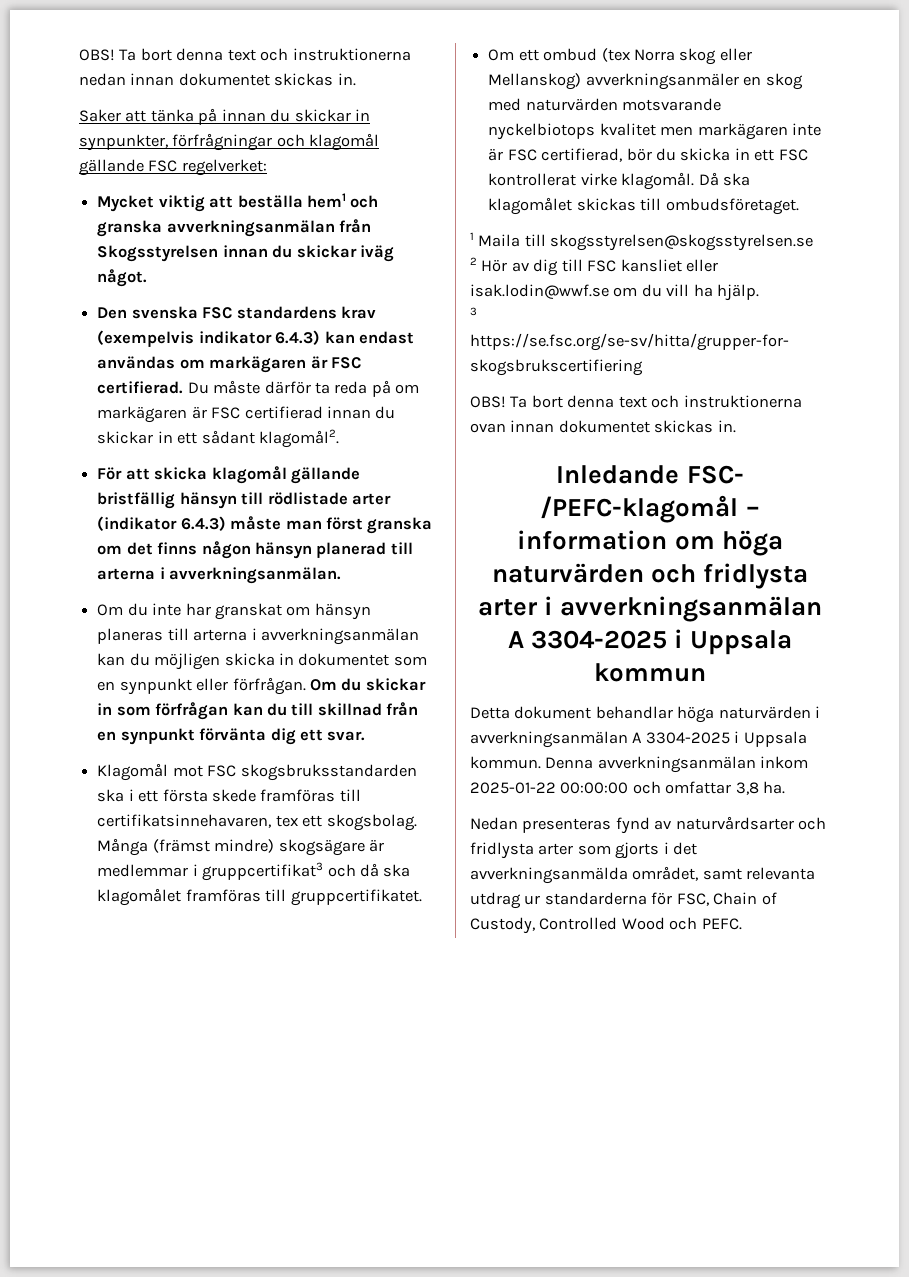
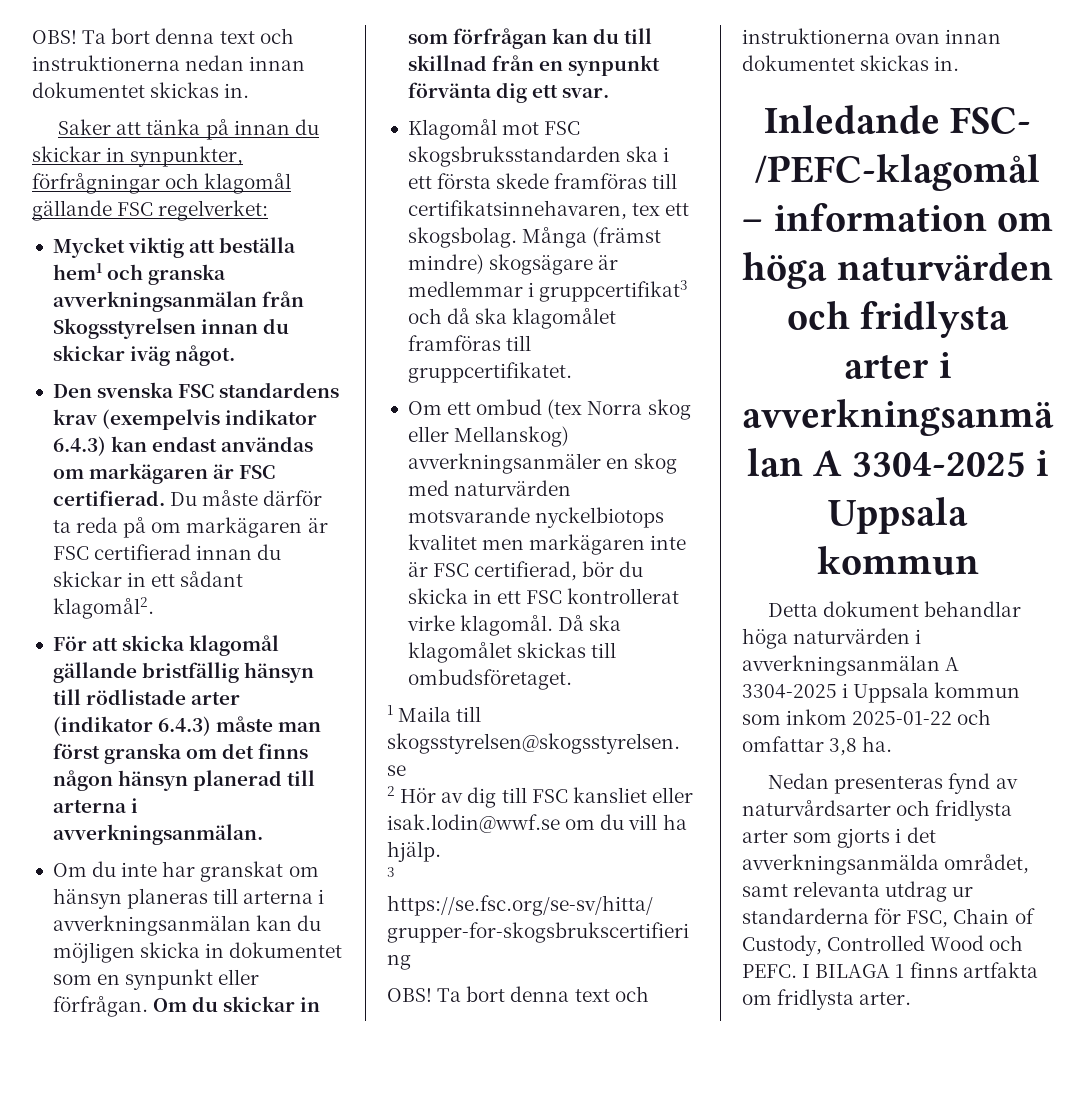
- Detta dokument behandlar höga naturvärden i avverkningsanmälan A 3304-2025 i Uppsala kommun. Denna avverkningsanmälan inkom 2025-01-22 00:00:00 och omfattar 3,8 ha.
+ Detta dokument behandlar höga naturvärden i avverkningsanmälan A 3304-2025 i Uppsala kommun som inkom 2025-01-22 och omfattar 3,8 ha.
+ I BILAGA 1 finns artfakta om fridlysta arter.

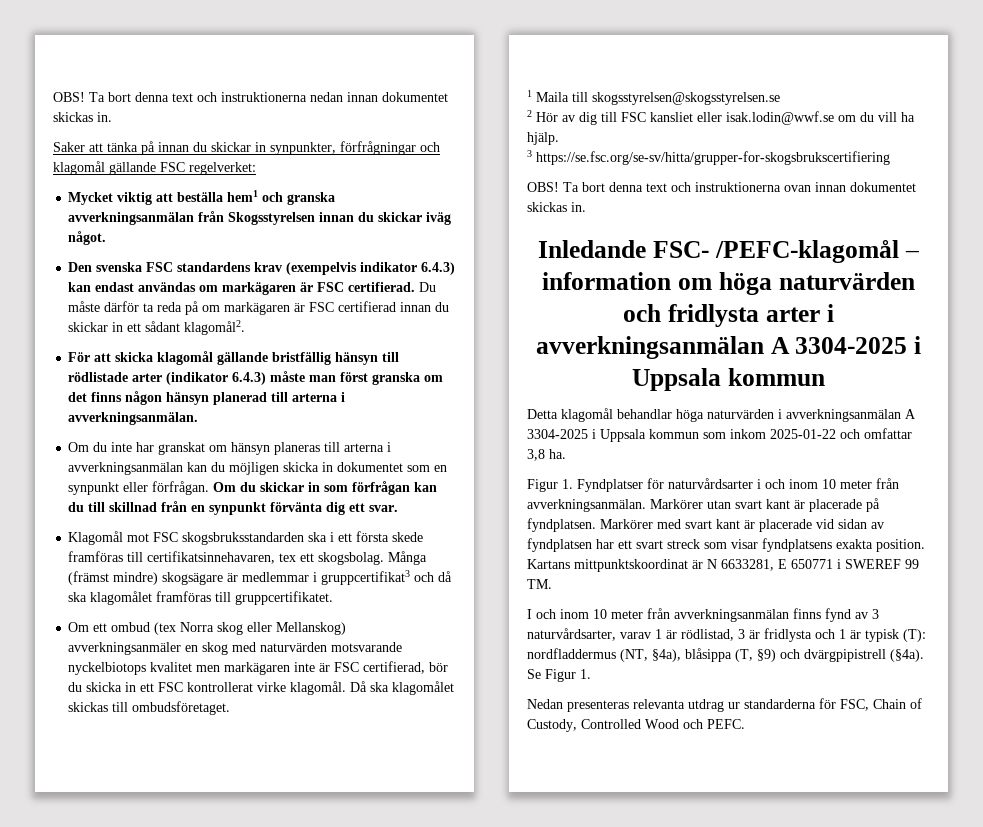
- Detta dokument behandlar höga naturvärden i avverkningsanmälan A 3304-2025 i Uppsala kommun som inkom 2025-01-22 och omfattar 3,8 ha.
+ Detta klagomål behandlar höga naturvärden i avverkningsanmälan A 3304-2025 i Uppsala kommun som inkom 2025-01-22 och omfattar 3,8 ha.
- Nedan presenteras fynd av naturvårdsarter och fridlysta arter som gjorts i det avverkningsanmälda området, samt relevanta utdrag ur standarderna för FSC, Chain of Custody, Controlled Wood och PEFC. I BILAGA 1 finns artfakta om fridlysta arter.
+ Figur 1. Fyndplatser för naturvårdsarter i och inom 10 meter från avverkningsanmälan. Markörer utan svart kant är placerade på fyndplatsen. Markörer med svart kant är placerade vid sidan av fyndplatsen har ett svart streck som visar fyndplatsens exakta position. Kartans mittpunktskoordinat är N 6633281, E 650771 i SWEREF 99 TM.
+ I och inom 10 meter från avverkningsanmälan finns fynd av 3 naturvårdsarter, varav 1 är rödlistad, 3 är fridlysta och 1 är typisk (T): nordfladdermus (NT, §4a), blåsippa (T, §9) och dvärgpipistrell (§4a). Se Figur 1.
+ Nedan presenteras relevanta utdrag ur standarderna för FSC, Chain of Custody, Controlled Wood och PEFC.

